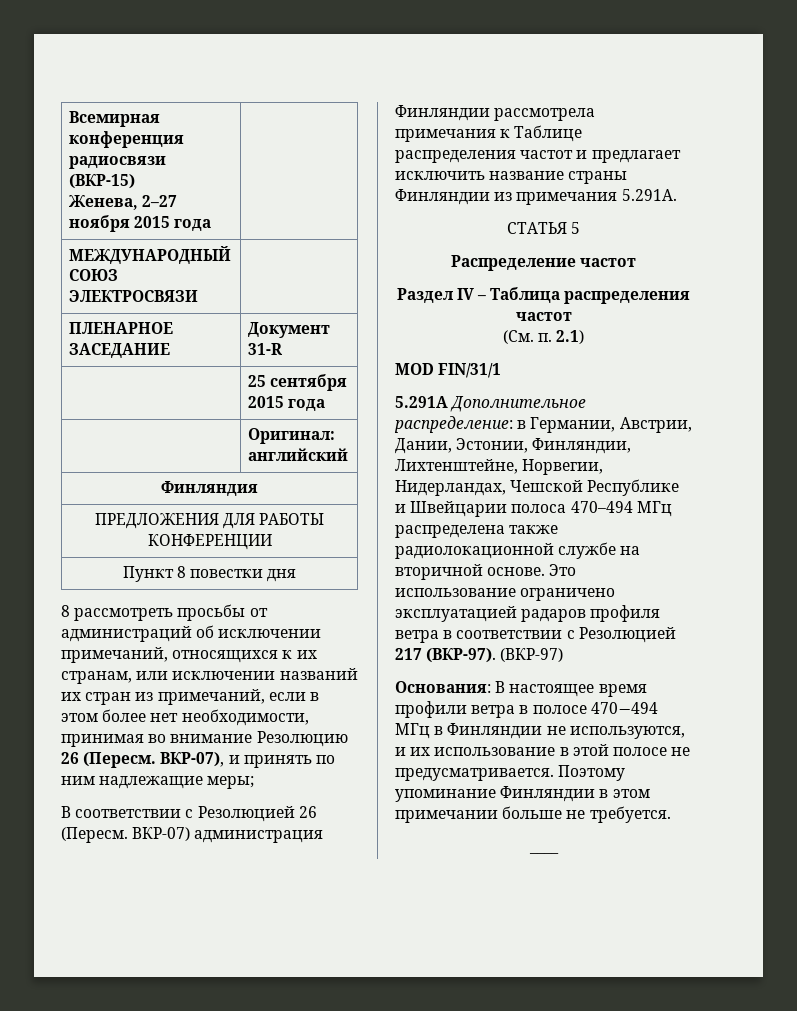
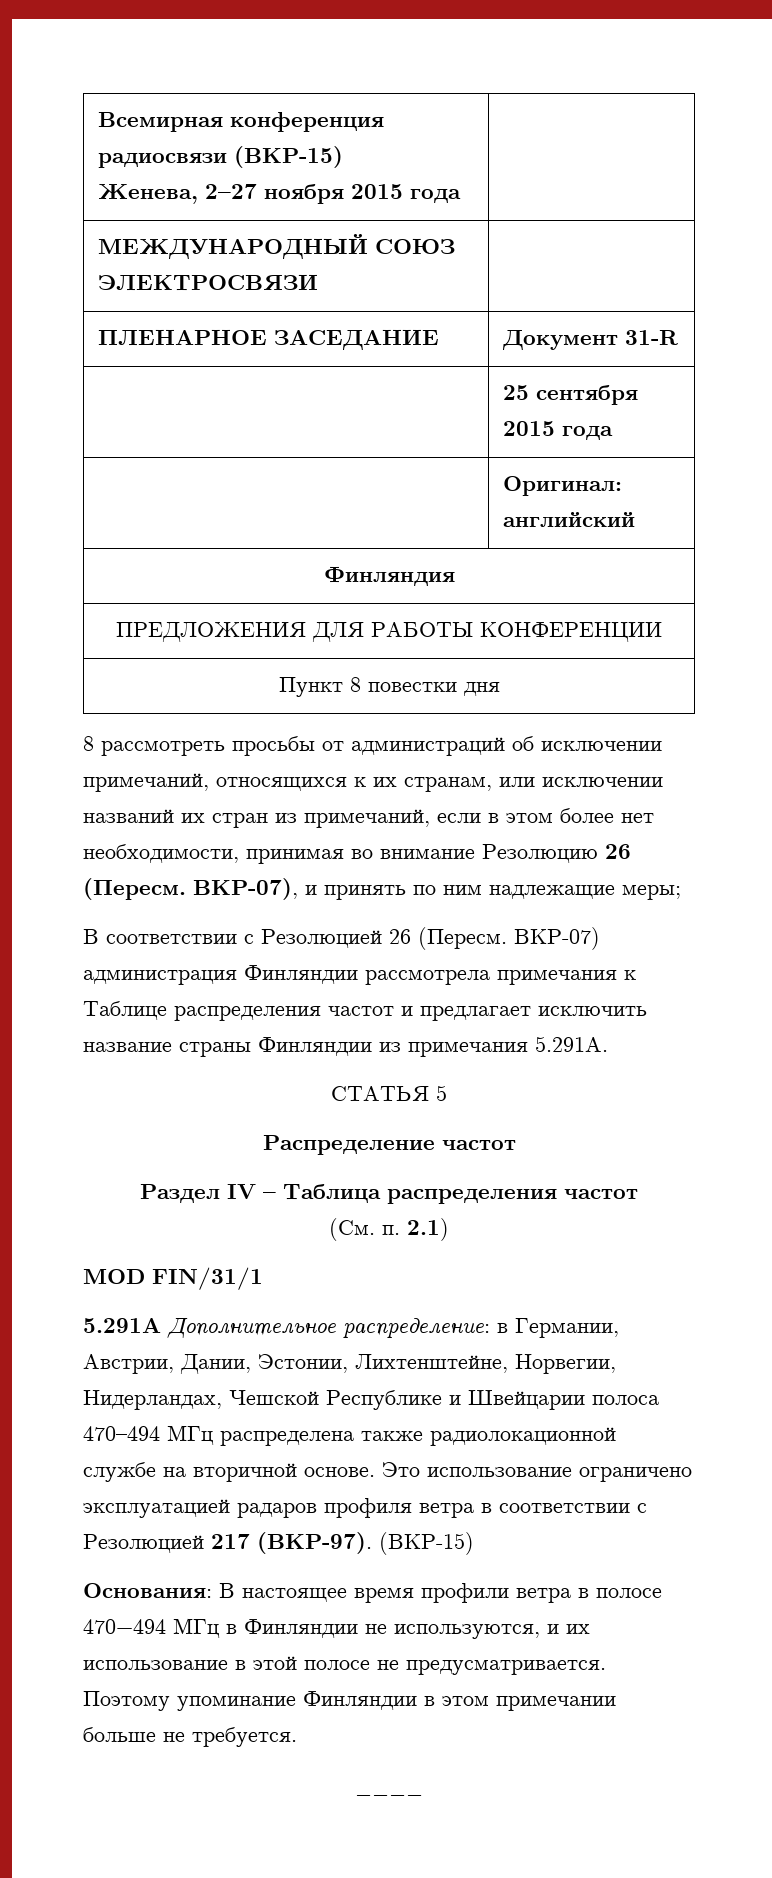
- 5.291A Дополнительное распределение: в Германии, Австрии, Дании, Эстонии, Финляндии, Лихтенштейне, Норвегии, Нидерландах, Чешской Республике и Швейцарии полоса 470–494 МГц распределена также радиолокационной службе на вторичной основе.
+ 5.291A Дополнительное распределение: в Германии, Австрии, Дании, Эстонии, Лихтенштейне, Норвегии, Нидерландах, Чешской Республике и Швейцарии полоса 470–494 МГц распределена также радиолокационной службе на вторичной основе.
- Это использование ограничено эксплуатацией радаров профиля ветра в соответствии с Резолюцией 217 (ВКР-97). (ВКР-97)
+ Это использование ограничено эксплуатацией радаров профиля ветра в соответствии с Резолюцией 217 (ВКР-97). (ВКР-15)

